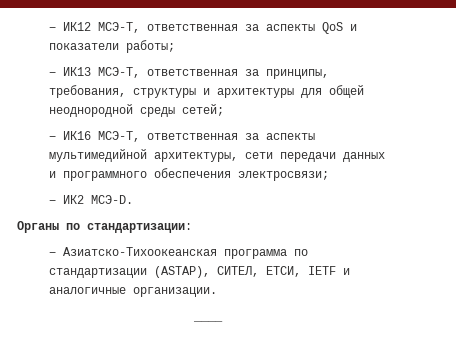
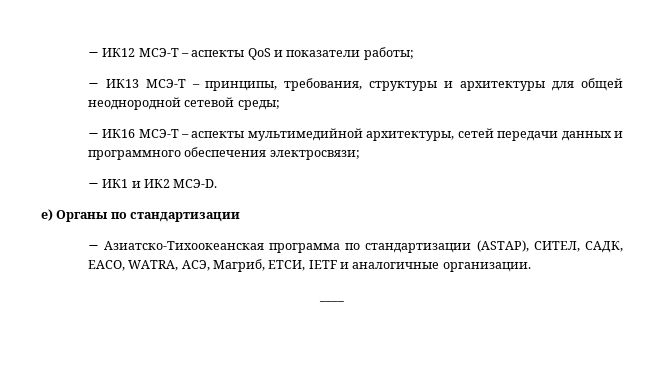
- − ИК12 МСЭ-T, ответственная за аспекты QoS и показатели работы;
+ − ИК12 МСЭ-T – аспекты QoS и показатели работы;
- − ИК13 МСЭ-T, ответственная за принципы, требования, структуры и архитектуры для общей неоднородной среды сетей;
+ − ИК13 МСЭ-T – принципы, требования, структуры и архитектуры для общей неоднородной сетевой среды;
- − ИК16 МСЭ-T, ответственная за аспекты мультимедийной архитектуры, сети передачи данных и программного обеспечения электросвязи;
+ − ИК16 МСЭ-T – аспекты мультимедийной архитектуры, сетей передачи данных и программного обеспечения электросвязи;
- − ИК2 МСЭ-D.
+ − ИК1 и ИК2 МСЭ-D.
- Органы по стандартизации:
+ e) Органы по стандартизации
- − Азиатско-Тихоокеанская программа по стандартизации (ASTAP), СИТЕЛ, ЕТСИ, IETF и аналогичные организации.
+ − Азиатско-Тихоокеанская программа по стандартизации (ASTAP), СИТЕЛ, САДК, ЕАСО, WATRA, АСЭ, Магриб, ЕТСИ, IETF и аналогичные организации.

